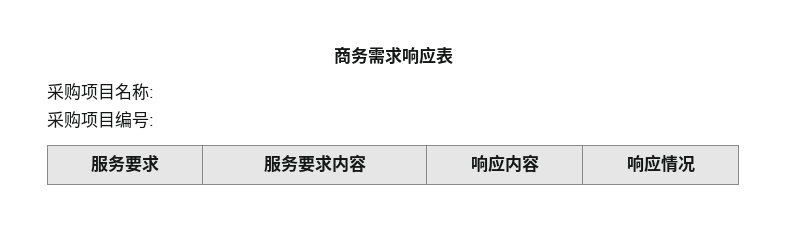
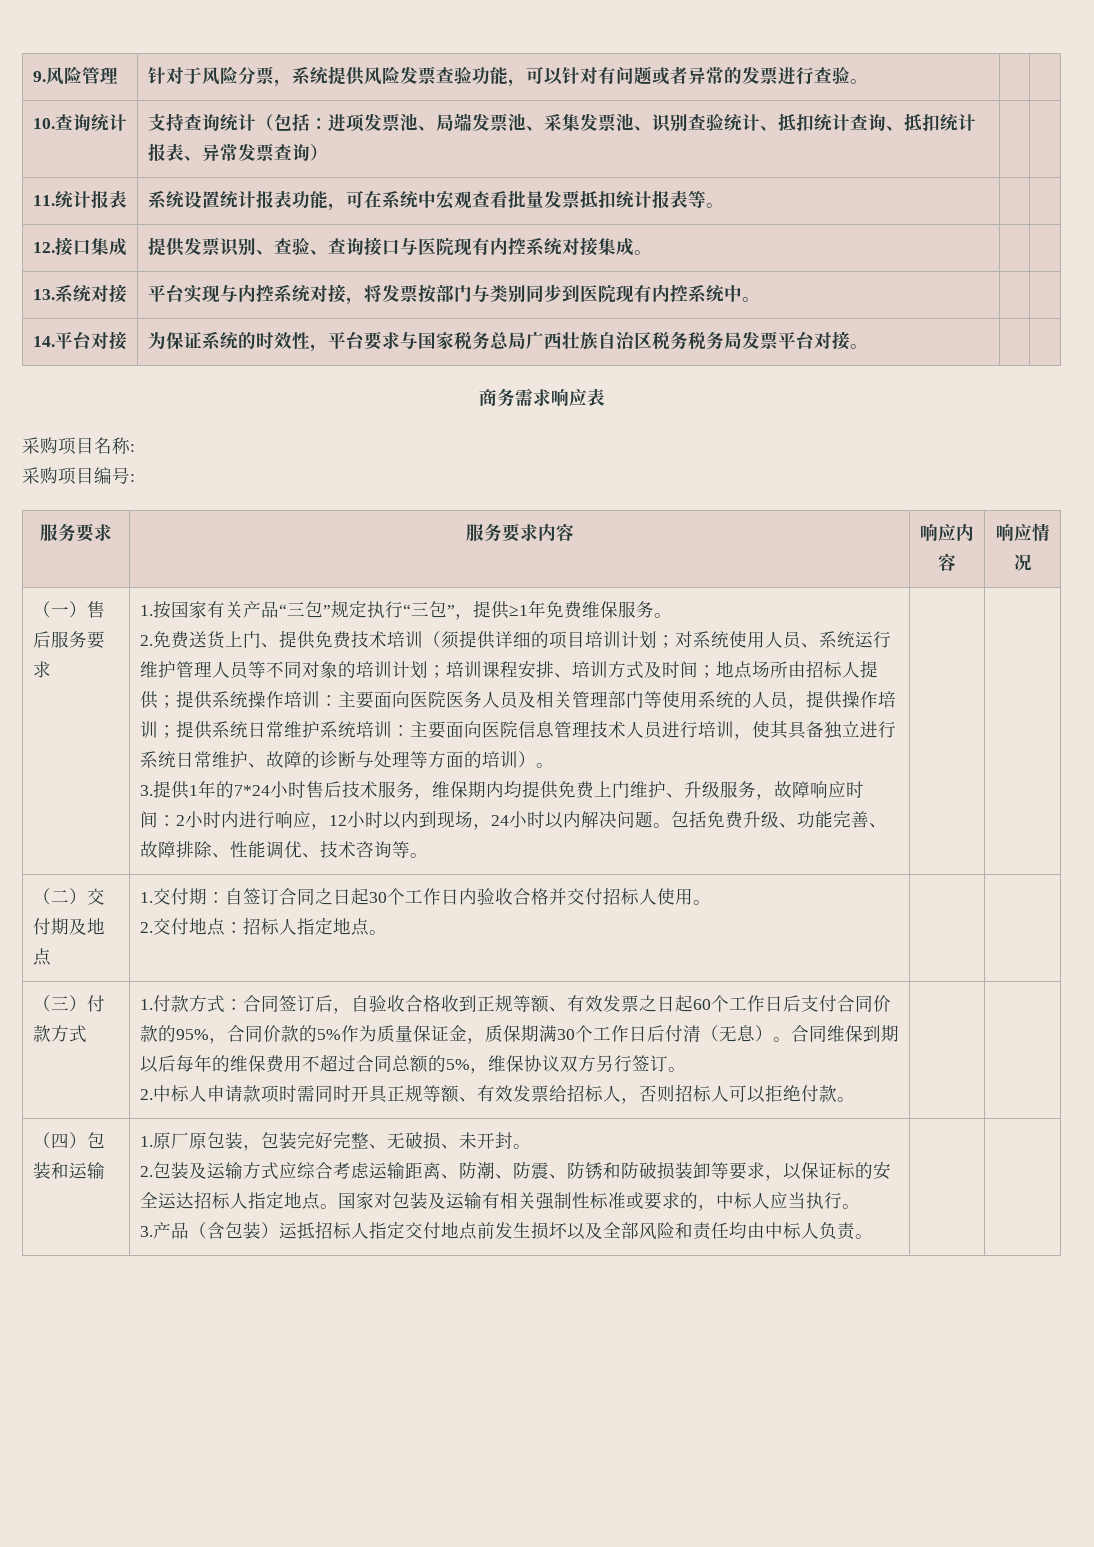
+ 9.风险管理 | 针对于风险分票，系统提供风险发票查验功能，可以针对有问题或者异常的发票进行查验。 | |
+ 10.查询统计 | 支持查询统计（包括：进项发票池、局端发票池、采集发票池、识别查验统计、抵扣统计查询、抵扣统计报表、异常发票查询） | |
+ 11.统计报表 | 系统设置统计报表功能，可在系统中宏观查看批量发票抵扣统计报表等。 | |
+ 12.接口集成 | 提供发票识别、查验、查询接口与医院现有内控系统对接集成。 | |
+ 13.系统对接 | 平台实现与内控系统对接，将发票按部门与类别同步到医院现有内控系统中。 | |
+ 14.平台对接 | 为保证系统的时效性，平台要求与国家税务总局广西壮族自治区税务税务局发票平台对接。 | |
+ （一）售后服务要求 | 1.按国家有关产品“三包”规定执行“三包”，提供≥1年免费维保服务。
+ 2.免费送货上门、提供免费技术培训（须提供详细的项目培训计划；对系统使用人员、系统运行维护管理人员等不同对象的培训计划；培训课程安排、培训方式及时间；地点场所由招标人提供；提供系统操作培训：主要面向医院医务人员及相关管理部门等使用系统的人员，提供操作培训；提供系统日常维护系统培训：主要面向医院信息管理技术人员进行培训，使其具备独立进行系统日常维护、故障的诊断与处理等方面的培训）。
+ 3.提供1年的7*24小时售后技术服务，维保期内均提供免费上门维护、升级服务，故障响应时间：2小时内进行响应，12小时以内到现场，24小时以内解决问题。包括免费升级、功能完善、故障排除、性能调优、技术咨询等。 | |
+ （二）交付期及地点 | 1.交付期：自签订合同之日起30个工作日内验收合格并交付招标人使用。
+ 2.交付地点：招标人指定地点。 | |
+ （三）付款方式 | 1.付款方式：合同签订后，自验收合格收到正规等额、有效发票之日起60个工作日后支付合同价款的95%，合同价款的5%作为质量保证金，质保期满30个工作日后付清（无息）。合同维保到期以后每年的维保费用不超过合同总额的5%，维保协议双方另行签订。
+ 2.中标人申请款项时需同时开具正规等额、有效发票给招标人，否则招标人可以拒绝付款。 | |
+ （四）包装和运输 | 1.原厂原包装，包装完好完整、无破损、未开封。
+ 2.包装及运输方式应综合考虑运输距离、防潮、防震、防锈和防破损装卸等要求，以保证标的安全运达招标人指定地点。国家对包装及运输有相关强制性标准或要求的，中标人应当执行。
+ 3.产品（含包装）运抵招标人指定交付地点前发生损坏以及全部风险和责任均由中标人负责。

